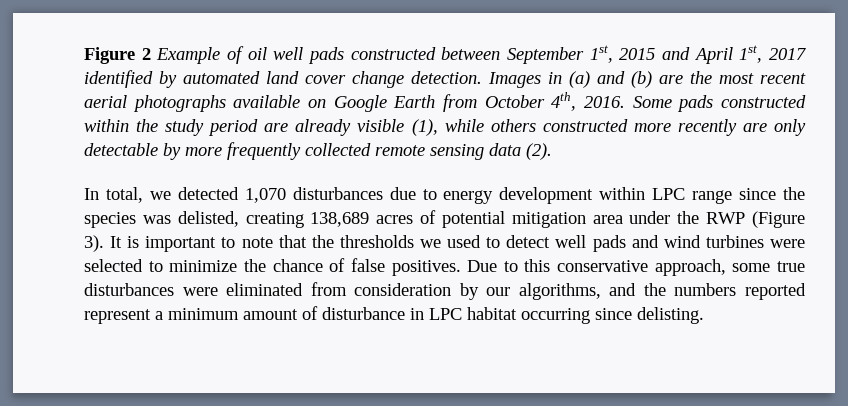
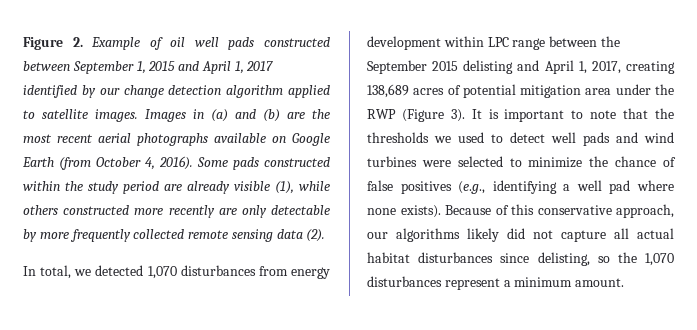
- Figure 2 Example of oil well pads constructed between September 1st, 2015 and April 1st, 2017 identified by automated land cover change detection.
+ Figure 2. Example of oil well pads constructed between September 1, 2015 and April 1, 2017 identified by our change detection algorithm applied to satellite images.
- Images in (a) and (b) are the most recent aerial photographs available on Google Earth from October 4th, 2016.
+ Images in (a) and (b) are the most recent aerial photographs available on Google Earth (from October 4, 2016).
- In total, we detected 1,070 disturbances due to energy development within LPC range since the species was delisted, creating 138,689 acres of potential mitigation area under the RWP (Figure 3).
+ In total, we detected 1,070 disturbances from energy development within LPC range between the September 2015 delisting and April 1, 2017, creating 138,689 acres of potential mitigation area under the RWP (Figure 3).
- It is important to note that the thresholds we used to detect well pads and wind turbines were selected to minimize the chance of false positives. Due to this conservative approach, some true disturbances were eliminated from consideration by our algorithms, and the numbers reported represent a minimum amount of disturbance in LPC habitat occurring since delisting.
+ It is important to note that the thresholds we used to detect well pads and wind turbines were selected to minimize the chance of false positives (e.g., identifying a well pad where none exists). Because of this conservative approach, our algorithms likely did not capture all actual habitat disturbances since delisting, so the 1,070 disturbances represent a minimum amount.

